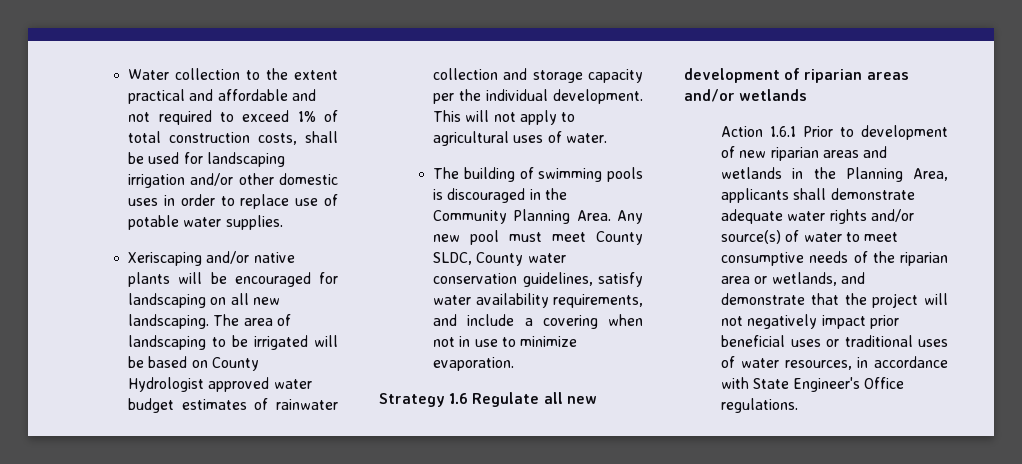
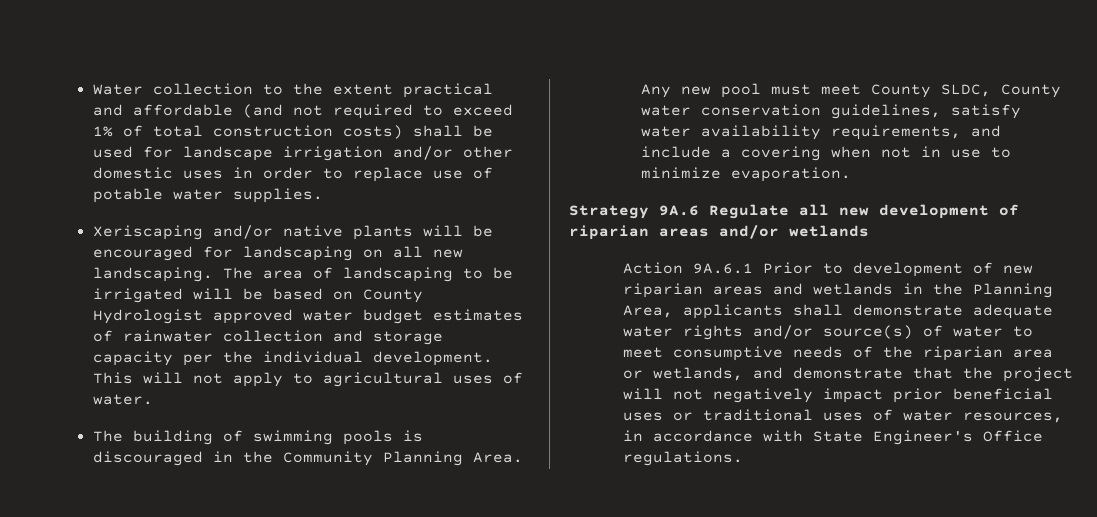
- Water collection to the extent practical and affordable and not required to exceed 1% of total construction costs, shall be used for landscaping irrigation and/or other domestic uses in order to replace use of potable water supplies.
+ Water collection to the extent practical and affordable (and not required to exceed 1% of total construction costs) shall be used for landscape irrigation and/or other domestic uses in order to replace use of potable water supplies.
- Strategy 1.6 Regulate all new development of riparian areas and/or wetlands
+ Strategy 9A.6 Regulate all new development of riparian areas and/or wetlands
- Action 1.6.1 Prior to development of new riparian areas and wetlands in the Planning Area, applicants shall demonstrate adequate water rights and/or source(s) of water to meet consumptive needs of the riparian area or wetlands, and demonstrate that the project will not negatively impact prior beneficial uses or traditional uses of water resources, in accordance with State Engineer's Office regulations.
+ Action 9A.6.1 Prior to development of new riparian areas and wetlands in the Planning Area, applicants shall demonstrate adequate water rights and/or source(s) of water to meet consumptive needs of the riparian area or wetlands, and demonstrate that the project will not negatively impact prior beneficial uses or traditional uses of water resources, in accordance with State Engineer's Office regulations.

